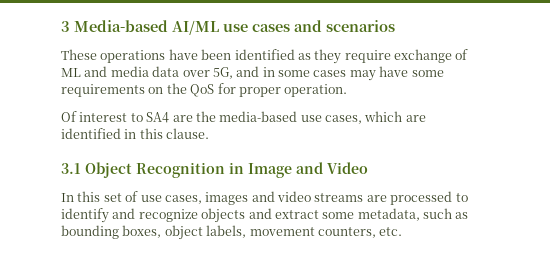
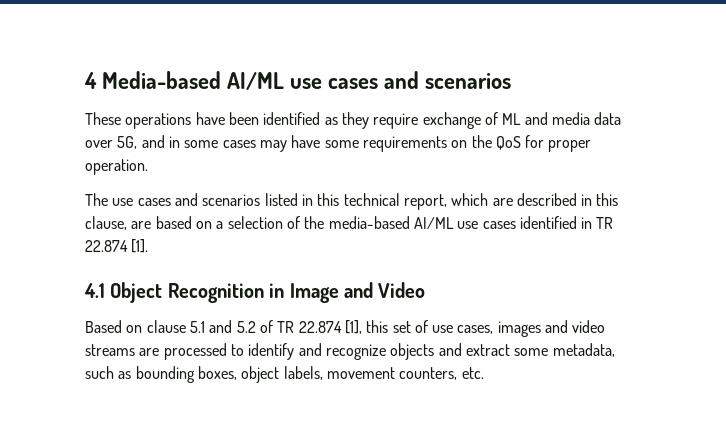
- 3 Media-based AI/ML use cases and scenarios
+ 4 Media-based AI/ML use cases and scenarios
- Of interest to SA4 are the media-based use cases, which are identified in this clause.
- 3.1 Object Recognition in Image and Video
+ The use cases and scenarios listed in this technical report, which are described in this clause, are based on a selection of the media-based AI/ML use cases identified in TR 22.874 [1].
+ 4.1 Object Recognition in Image and Video
- In this set of use cases, images and video streams are processed to identify and recognize objects and extract some metadata, such as bounding boxes, object labels, movement counters, etc.
+ Based on clause 5.1 and 5.2 of TR 22.874 [1], this set of use cases, images and video streams are processed to identify and recognize objects and extract some metadata, such as bounding boxes, object labels, movement counters, etc.

